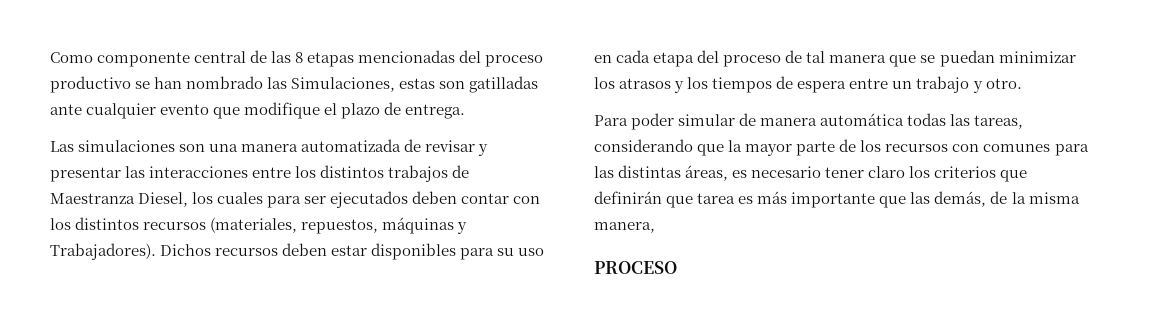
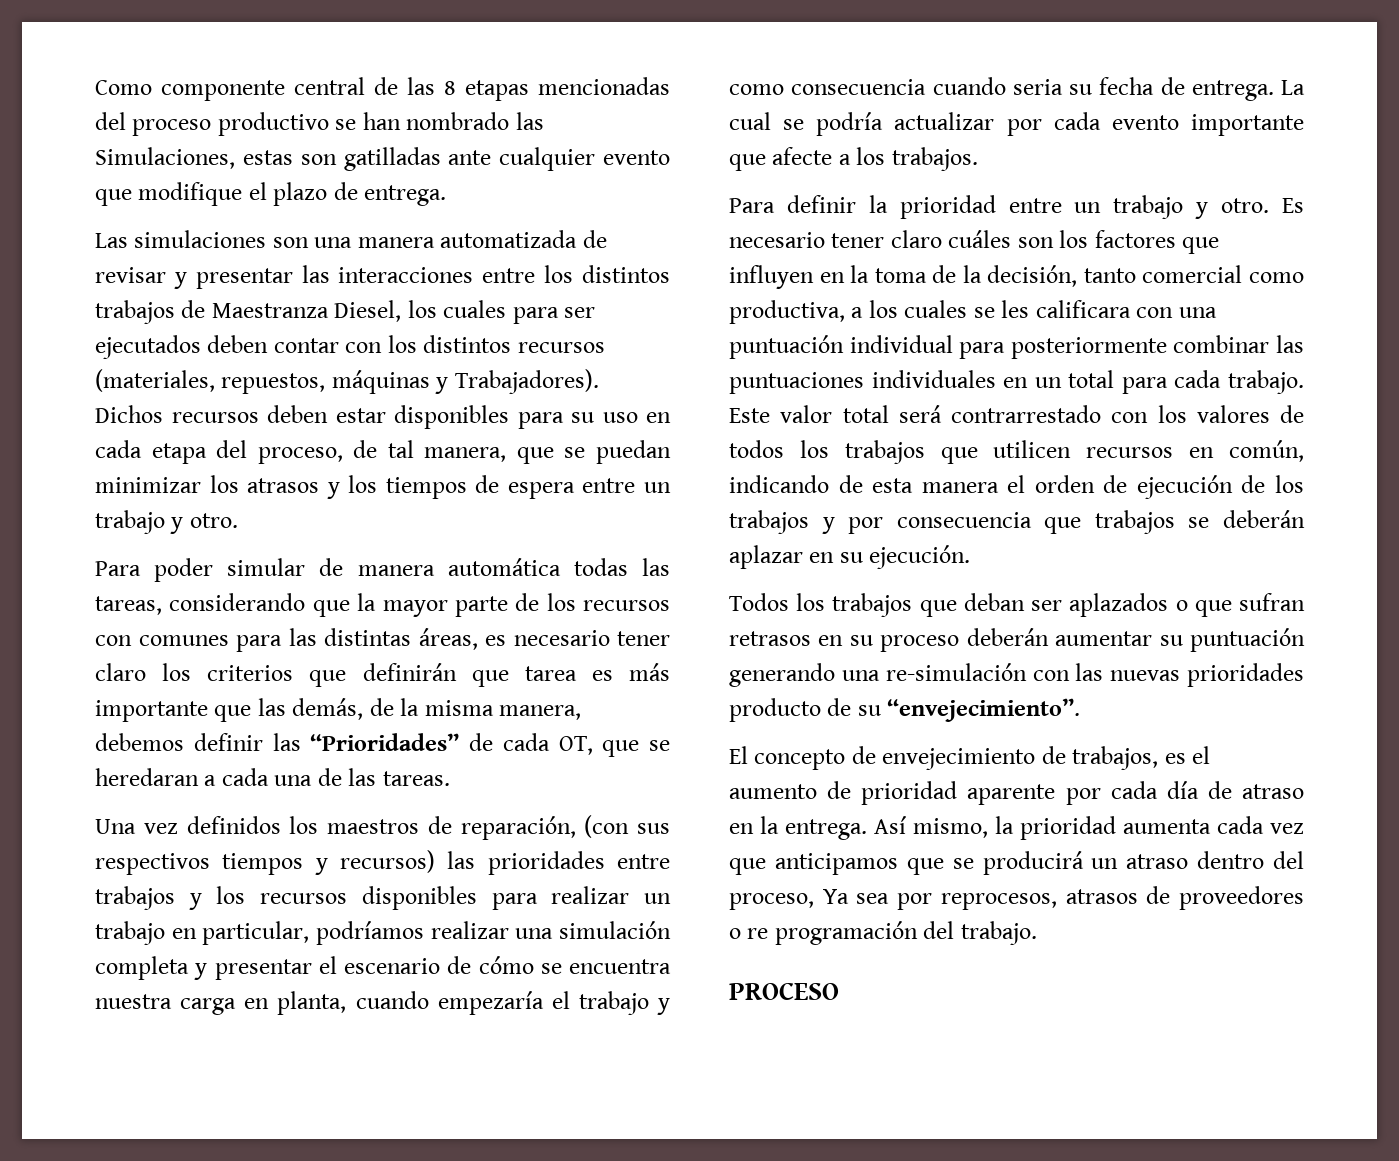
- Dichos recursos deben estar disponibles para su uso en cada etapa del proceso de tal manera que se puedan minimizar los atrasos y los tiempos de espera entre un trabajo y otro.
+ Dichos recursos deben estar disponibles para su uso en cada etapa del proceso, de tal manera, que se puedan minimizar los atrasos y los tiempos de espera entre un trabajo y otro.
- Para poder simular de manera automática todas las tareas, considerando que la mayor parte de los recursos con comunes para las distintas áreas, es necesario tener claro los criterios que definirán que tarea es más importante que las demás, de la misma manera,
+ Para poder simular de manera automática todas las tareas, considerando que la mayor parte de los recursos con comunes para las distintas áreas, es necesario tener claro los criterios que definirán que tarea es más importante que las demás, de la misma manera, debemos definir las “Prioridades” de cada OT, que se heredaran a cada una de las tareas.
+ Una vez definidos los maestros de reparación, (con sus respectivos tiempos y recursos) las prioridades entre trabajos y los recursos disponibles para realizar un trabajo en particular, podríamos realizar una simulación completa y presentar el escenario de cómo se encuentra nuestra carga en planta, cuando empezaría el trabajo y como consecuencia cuando seria su fecha de entrega. La cual se podría actualizar por cada evento importante que afecte a los trabajos.
+ Para definir la prioridad entre un trabajo y otro. Es necesario tener claro cuáles son los factores que influyen en la toma de la decisión, tanto comercial como productiva, a los cuales se les calificara con una puntuación individual para posteriormente combinar las puntuaciones individuales en un total para cada trabajo. Este valor total será contrarrestado con los valores de todos los trabajos que utilicen recursos en común, indicando de esta manera el orden de ejecución de los trabajos y por consecuencia que trabajos se deberán aplazar en su ejecución.
+ Todos los trabajos que deban ser aplazados o que sufran retrasos en su proceso deberán aumentar su puntuación generando una re-simulación con las nuevas prioridades producto de su “envejecimiento”.
+ El concepto de envejecimiento de trabajos, es el aumento de prioridad aparente por cada día de atraso en la entrega. Así mismo, la prioridad aumenta cada vez que anticipamos que se producirá un atraso dentro del proceso, Ya sea por reprocesos, atrasos de proveedores o re programación del trabajo.

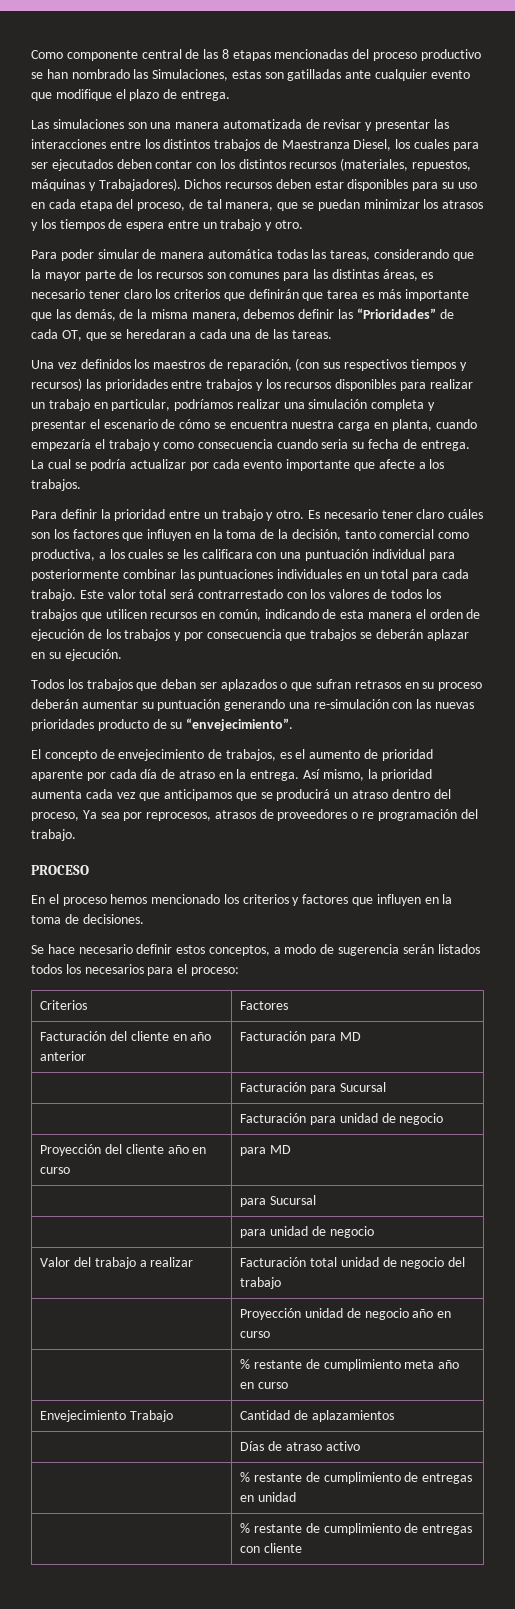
- Para poder simular de manera automática todas las tareas, considerando que la mayor parte de los recursos con comunes para las distintas áreas, es necesario tener claro los criterios que definirán que tarea es más importante que las demás, de la misma manera, debemos definir las “Prioridades” de cada OT, que se heredaran a cada una de las tareas.
+ Para poder simular de manera automática todas las tareas, considerando que la mayor parte de los recursos son comunes para las distintas áreas, es necesario tener claro los criterios que definirán que tarea es más importante que las demás, de la misma manera, debemos definir las “Prioridades” de cada OT, que se heredaran a cada una de las tareas.
+ En el proceso hemos mencionado los criterios y factores que influyen en la toma de decisiones.
+ Se hace necesario definir estos conceptos, a modo de sugerencia serán listados todos los necesarios para el proceso:
+ Criterios | Factores
+ Facturación del cliente en año anterior | Facturación para MD
+ | Facturación para Sucursal
+ | Facturación para unidad de negocio
+ Proyección del cliente año en curso | para MD
+ | para Sucursal
+ | para unidad de negocio
+ Valor del trabajo a realizar | Facturación total unidad de negocio del trabajo
+ | Proyección unidad de negocio año en curso
+ | % restante de cumplimiento meta año en curso
+ Envejecimiento Trabajo | Cantidad de aplazamientos
+ | Días de atraso activo
+ | % restante de cumplimiento de entregas en unidad
+ | % restante de cumplimiento de entregas con cliente

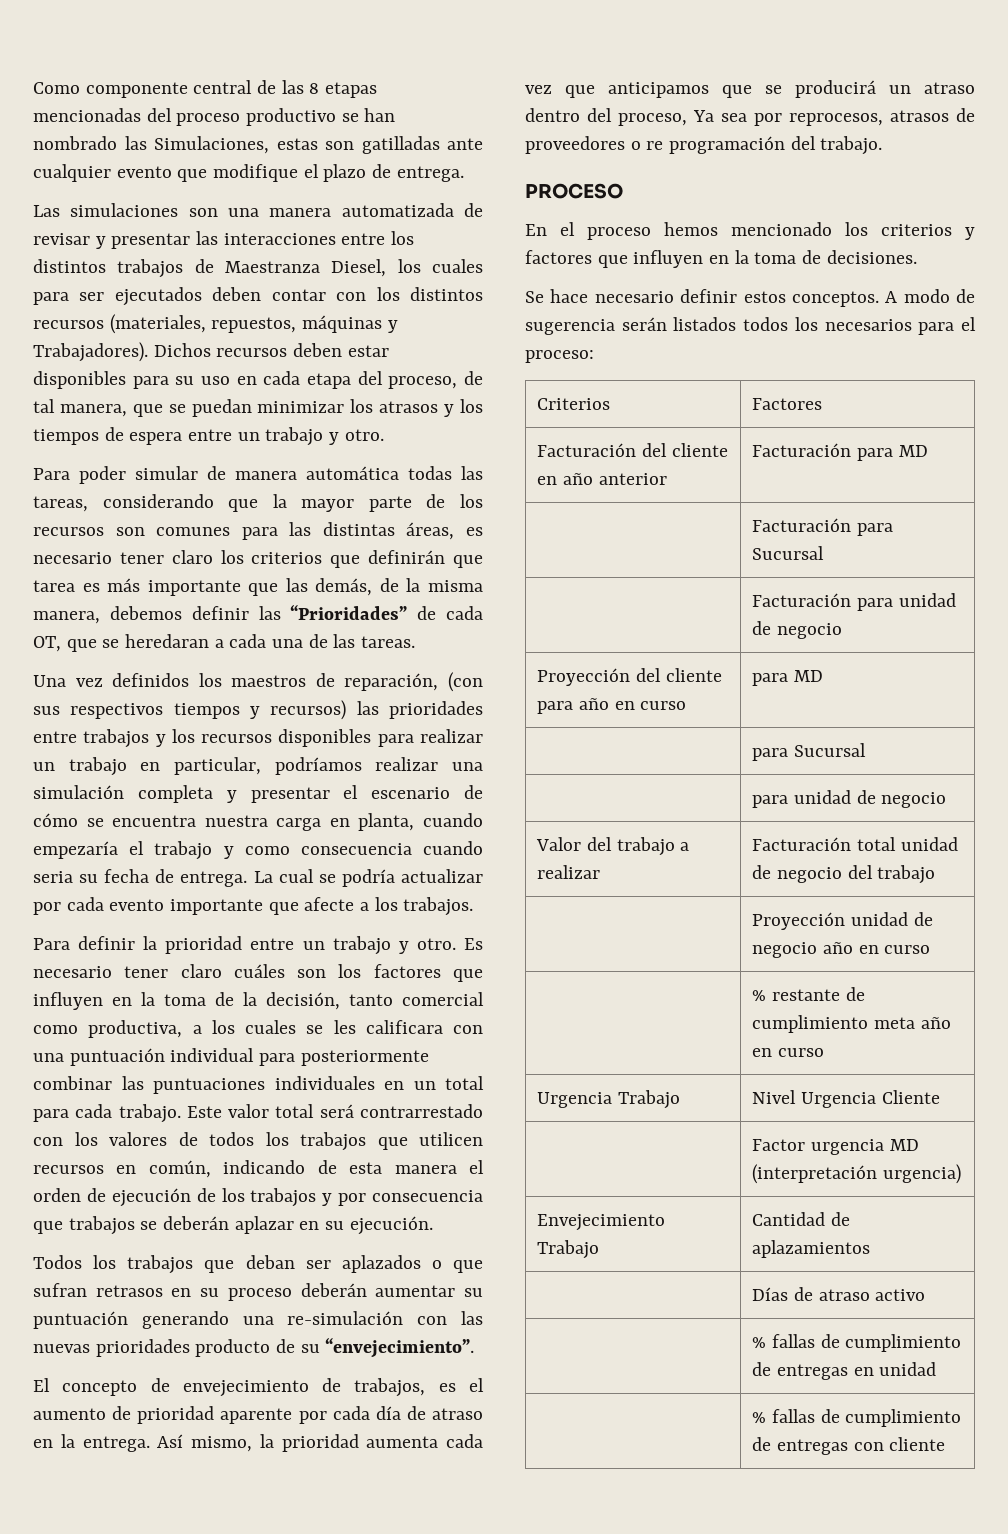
- Se hace necesario definir estos conceptos, a modo de sugerencia serán listados todos los necesarios para el proceso:
+ Se hace necesario definir estos conceptos. A modo de sugerencia serán listados todos los necesarios para el proceso:
- Proyección del cliente año en curso | para MD
+ Proyección del cliente para año en curso | para MD
+ Urgencia Trabajo | Nivel Urgencia Cliente
+ | Factor urgencia MD (interpretación urgencia)
- | % restante de cumplimiento de entregas en unidad
+ | % fallas de cumplimiento de entregas en unidad
- | % restante de cumplimiento de entregas con cliente
+ | % fallas de cumplimiento de entregas con cliente

